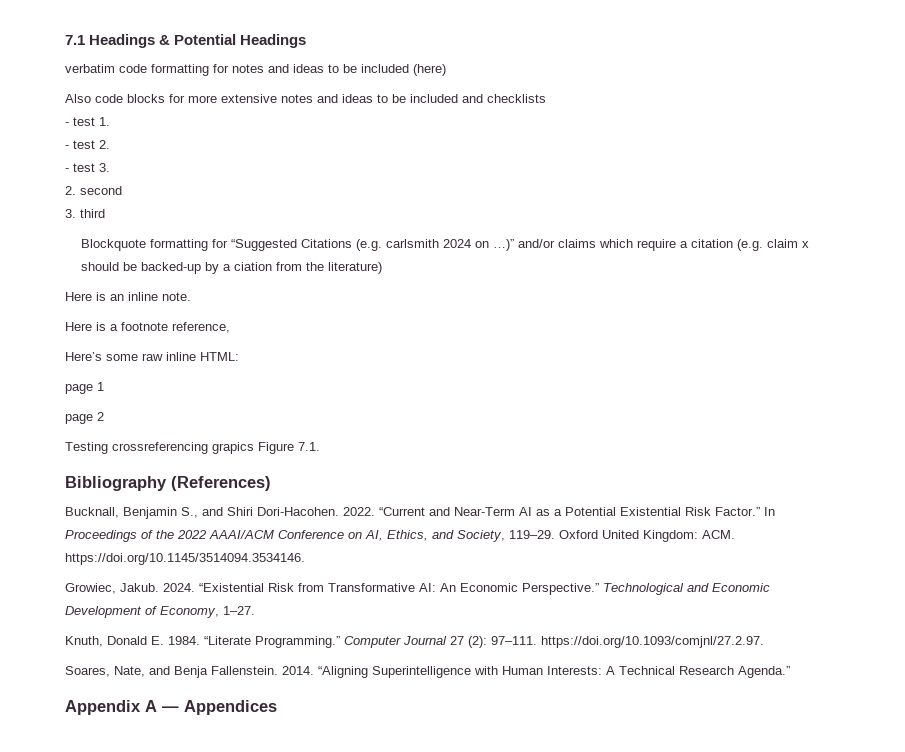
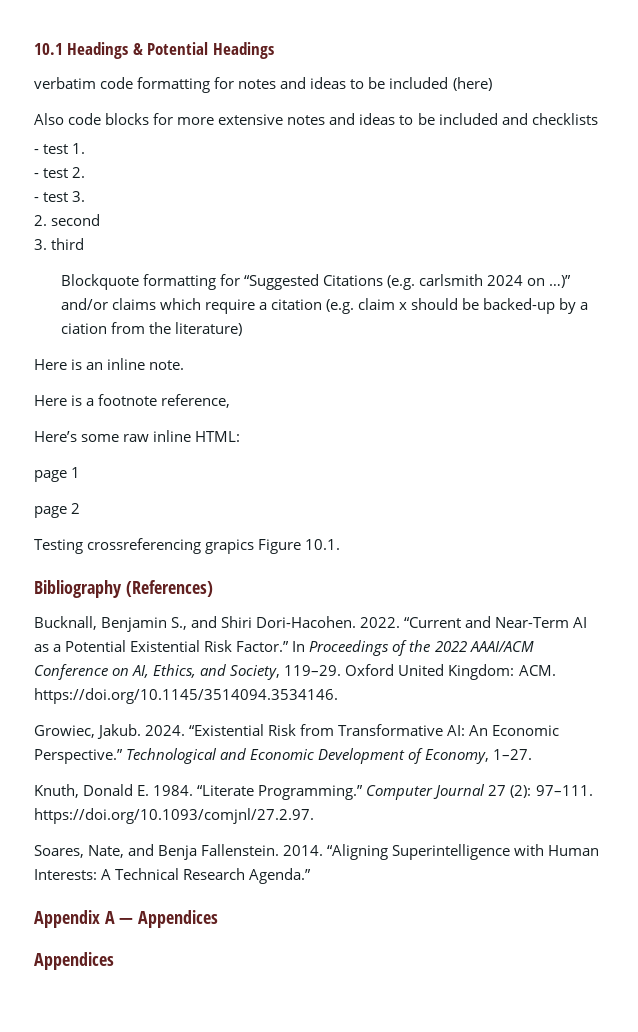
- 7.1 Headings & Potential Headings
+ 10.1 Headings & Potential Headings
- Testing crossreferencing grapics Figure 7.1.
+ Testing crossreferencing grapics Figure 10.1.
  Appendix A — Appendices
+ Appendices

